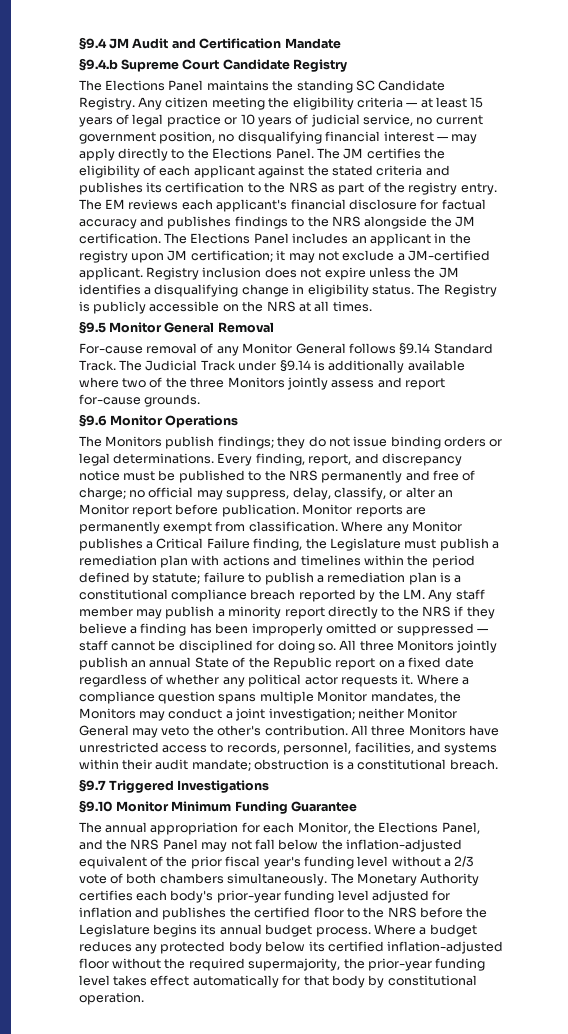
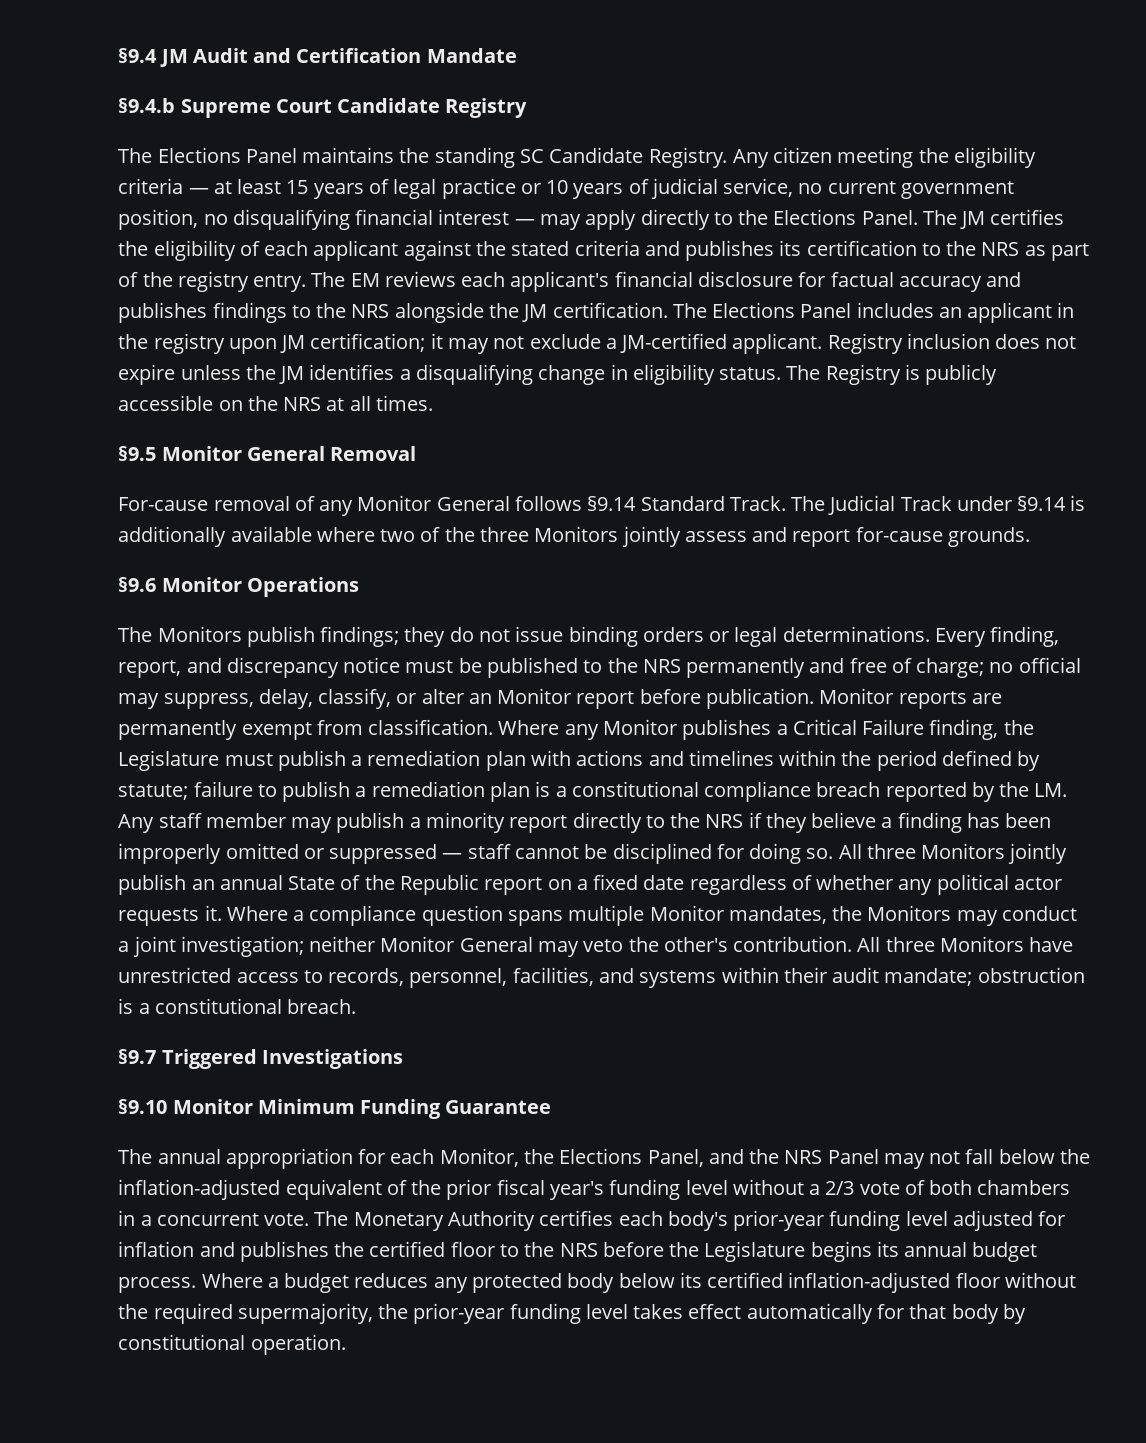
- The annual appropriation for each Monitor, the Elections Panel, and the NRS Panel may not fall below the inflation-adjusted equivalent of the prior fiscal year's funding level without a 2/3 vote of both chambers simultaneously.
+ The annual appropriation for each Monitor, the Elections Panel, and the NRS Panel may not fall below the inflation-adjusted equivalent of the prior fiscal year's funding level without a 2/3 vote of both chambers in a concurrent vote.

